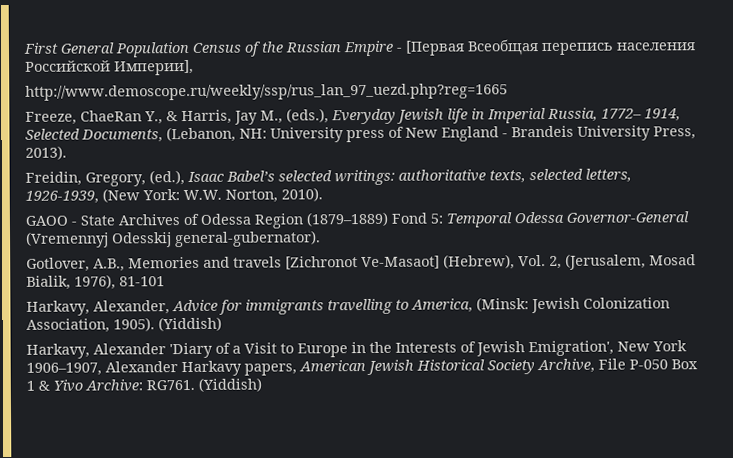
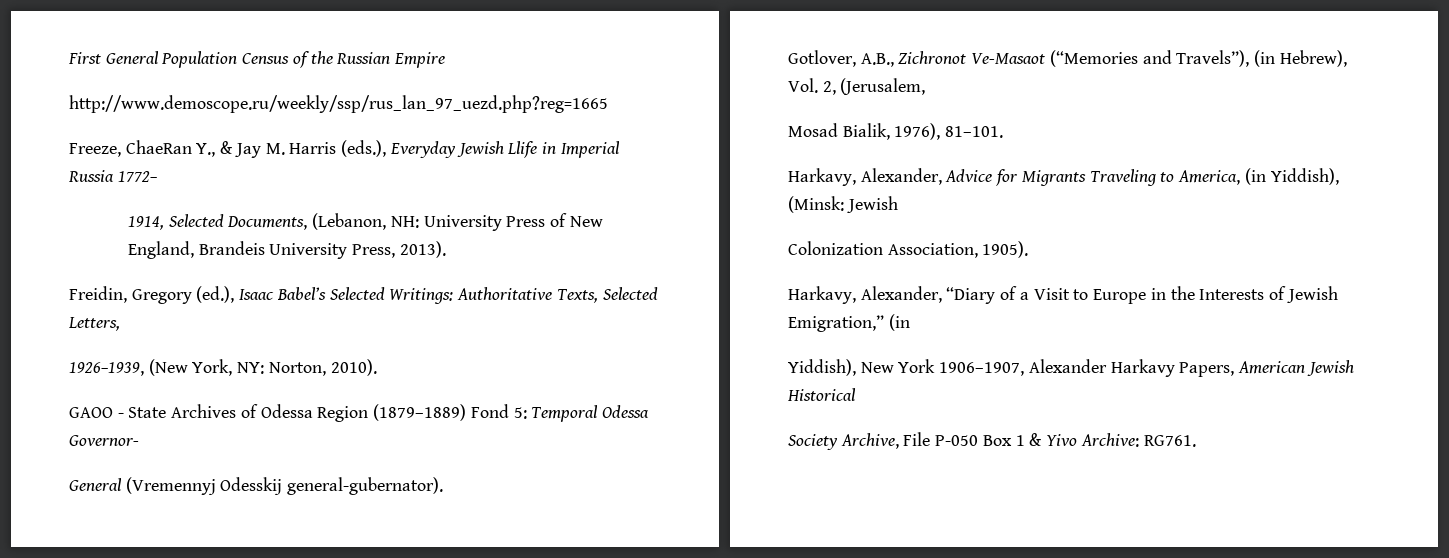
- First General Population Census of the Russian Empire - [Первая Всеобщая перепись населения Российской Империи],
+ First General Population Census of the Russian Empire
- Freeze, ChaeRan Y., & Harris, Jay M., (eds.), Everyday Jewish life in Imperial Russia, 1772– 1914, Selected Documents, (Lebanon, NH: University press of New England - Brandeis University Press, 2013).
+ Freeze, ChaeRan Y., & Jay M. Harris (eds.), Everyday Jewish Llife in Imperial Russia 1772–
+ 1914, Selected Documents, (Lebanon, NH: University Press of New England, Brandeis University Press, 2013).
- Freidin, Gregory, (ed.), Isaac Babel’s selected writings: authoritative texts, selected letters, 1926-1939, (New York: W.W. Norton, 2010).
+ Freidin, Gregory (ed.), Isaac Babel’s Selected Writings: Authoritative Texts, Selected Letters,
+ 1926–1939, (New York, NY: Norton, 2010).
- GAOO - State Archives of Odessa Region (1879–1889) Fond 5: Temporal Odessa Governor-General (Vremennyj Odesskij general-gubernator).
+ GAOO - State Archives of Odessa Region (1879–1889) Fond 5: Temporal Odessa Governor-
+ General (Vremennyj Odesskij general-gubernator).
- Gotlover, A.B., Memories and travels [Zichronot Ve-Masaot] (Hebrew), Vol. 2, (Jerusalem, Mosad Bialik, 1976), 81-101
+ Gotlover, A.B., Zichronot Ve-Masaot (“Memories and Travels”), (in Hebrew), Vol. 2, (Jerusalem,
+ Mosad Bialik, 1976), 81–101.
- Harkavy, Alexander, Advice for immigrants travelling to America, (Minsk: Jewish Colonization Association, 1905). (Yiddish)
- Harkavy, Alexander 'Diary of a Visit to Europe in the Interests of Jewish Emigration', New York 1906–1907, Alexander Harkavy papers, American Jewish Historical Society Archive, File P-050 Box 1 & Yivo Archive: RG761. (Yiddish)
+ Harkavy, Alexander, Advice for Migrants Traveling to America, (in Yiddish), (Minsk: Jewish
+ Colonization Association, 1905).
+ Harkavy, Alexander, “Diary of a Visit to Europe in the Interests of Jewish Emigration,” (in
+ Yiddish), New York 1906–1907, Alexander Harkavy Papers, American Jewish Historical
+ Society Archive, File P-050 Box 1 & Yivo Archive: RG761.

